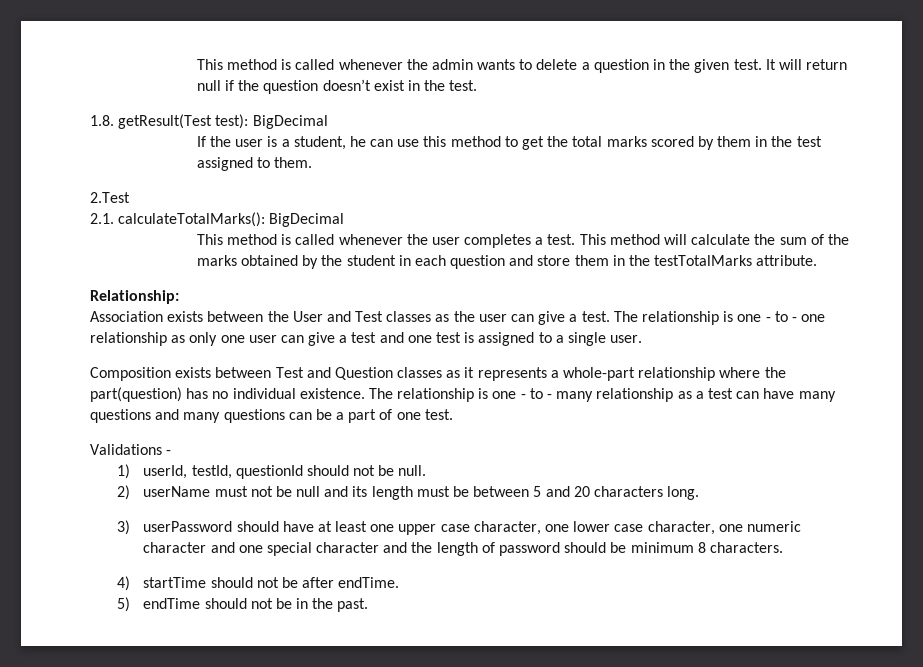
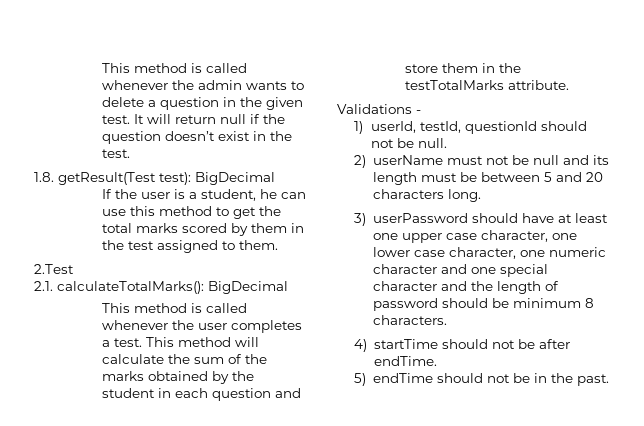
- Relationship:
- Association exists between the User and Test classes as the user can give a test. The relationship is one - to - one relationship as only one user can give a test and one test is assigned to a single user.
- Composition exists between Test and Question classes as it represents a whole-part relationship where the part(question) has no individual existence. The relationship is one - to - many relationship as a test can have many questions and many questions can be a part of one test.

